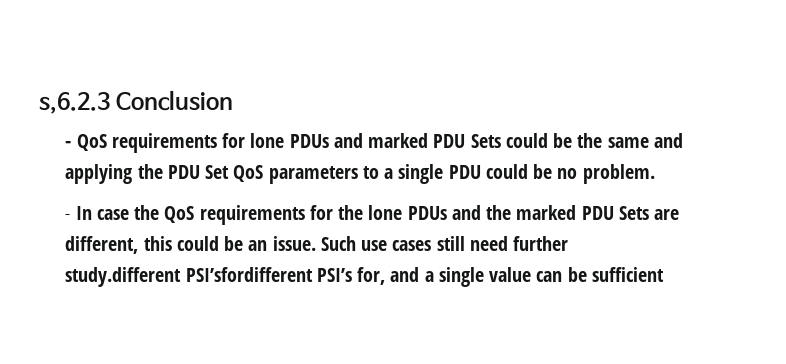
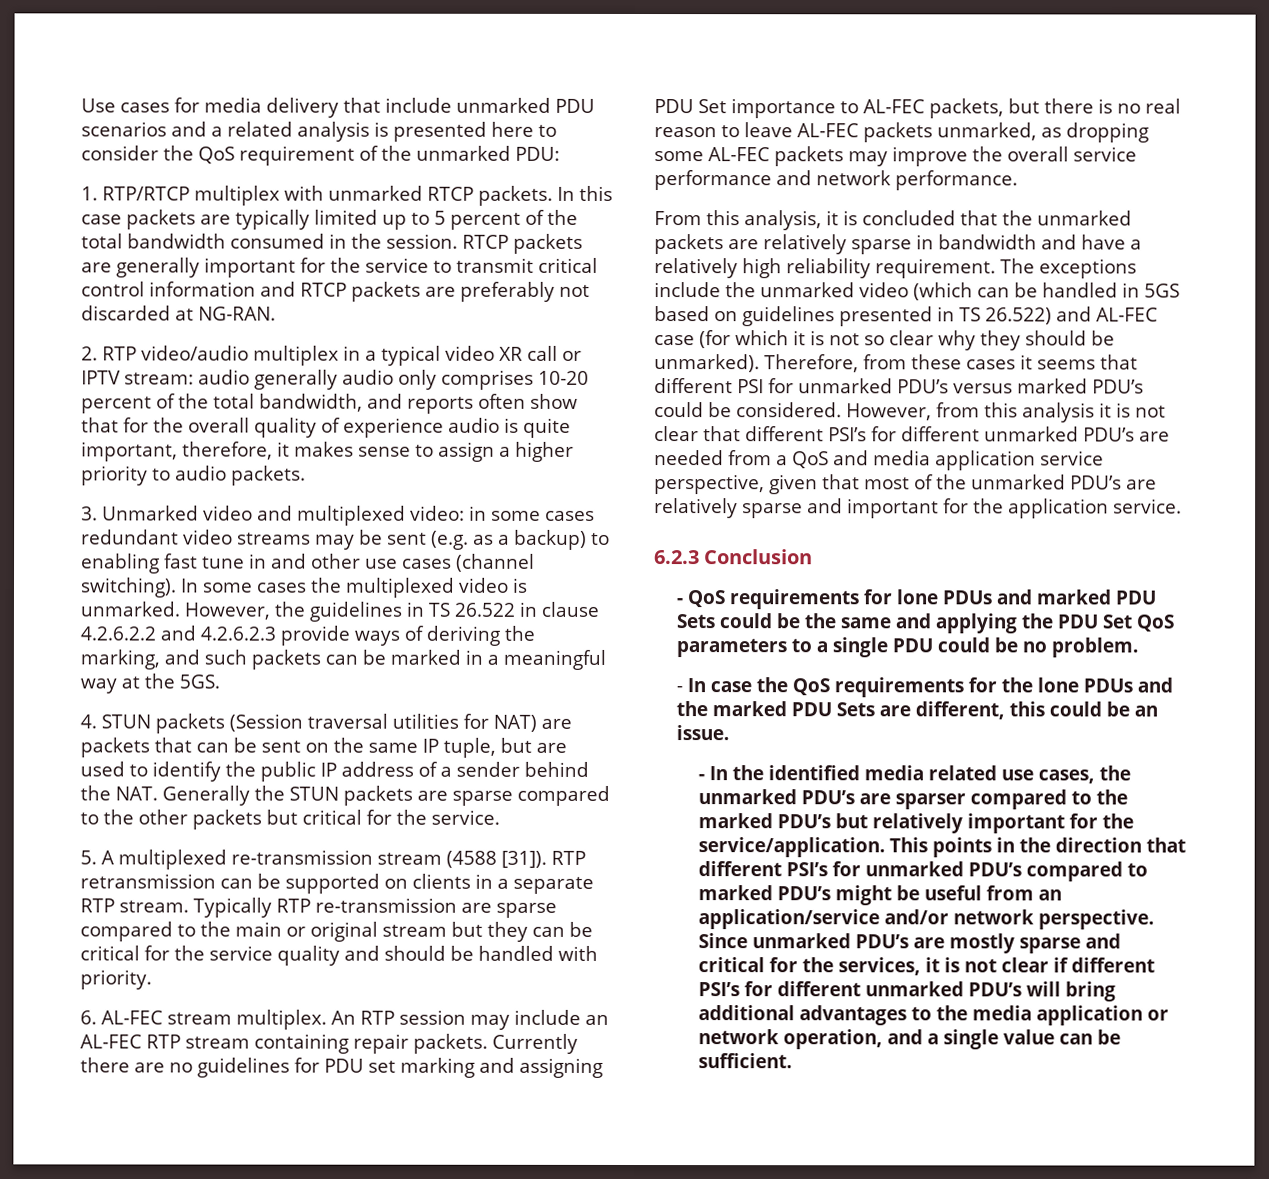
- s,6.2.3 Conclusion
+ Use cases for media delivery that include unmarked PDU scenarios and a related analysis is presented here to consider the QoS requirement of the unmarked PDU:
+ 1. RTP/RTCP multiplex with unmarked RTCP packets. In this case packets are typically limited up to 5 percent of the total bandwidth consumed in the session. RTCP packets are generally important for the service to transmit critical control information and RTCP packets are preferably not discarded at NG-RAN.
+ 2. RTP video/audio multiplex in a typical video XR call or IPTV stream: audio generally audio only comprises 10-20 percent of the total bandwidth, and reports often show that for the overall quality of experience audio is quite important, therefore, it makes sense to assign a higher priority to audio packets.
+ 3. Unmarked video and multiplexed video: in some cases redundant video streams may be sent (e.g. as a backup) to enabling fast tune in and other use cases (channel switching). In some cases the multiplexed video is unmarked. However, the guidelines in TS 26.522 in clause 4.2.6.2.2 and 4.2.6.2.3 provide ways of deriving the marking, and such packets can be marked in a meaningful way at the 5GS.
+ 4. STUN packets (Session traversal utilities for NAT) are packets that can be sent on the same IP tuple, but are used to identify the public IP address of a sender behind the NAT. Generally the STUN packets are sparse compared to the other packets but critical for the service.
+ 5. A multiplexed re-transmission stream (4588 [31]). RTP retransmission can be supported on clients in a separate RTP stream. Typically RTP re-transmission are sparse compared to the main or original stream but they can be critical for the service quality and should be handled with priority.
+ 6. AL-FEC stream multiplex. An RTP session may include an AL-FEC RTP stream containing repair packets. Currently there are no guidelines for PDU set marking and assigning PDU Set importance to AL-FEC packets, but there is no real reason to leave AL-FEC packets unmarked, as dropping some AL-FEC packets may improve the overall service performance and network performance.
+ From this analysis, it is concluded that the unmarked packets are relatively sparse in bandwidth and have a relatively high reliability requirement. The exceptions include the unmarked video (which can be handled in 5GS based on guidelines presented in TS 26.522) and AL-FEC case (for which it is not so clear why they should be unmarked). Therefore, from these cases it seems that different PSI for unmarked PDU’s versus marked PDU’s could be considered. However, from this analysis it is not clear that different PSI’s for different unmarked PDU’s are needed from a QoS and media application service perspective, given that most of the unmarked PDU’s are relatively sparse and important for the application service.
+ 6.2.3 Conclusion
- - In case the QoS requirements for the lone PDUs and the marked PDU Sets are different, this could be an issue. Such use cases still need further study.different PSI’sfordifferent PSI’s for, and a single value can be sufficient
+ - In case the QoS requirements for the lone PDUs and the marked PDU Sets are different, this could be an issue.
+ - In the identified media related use cases, the unmarked PDU’s are sparser compared to the marked PDU’s but relatively important for the service/application. This points in the direction that different PSI’s for unmarked PDU’s compared to marked PDU’s might be useful from an application/service and/or network perspective. Since unmarked PDU’s are mostly sparse and critical for the services, it is not clear if different PSI’s for different unmarked PDU’s will bring additional advantages to the media application or network operation, and a single value can be sufficient.

